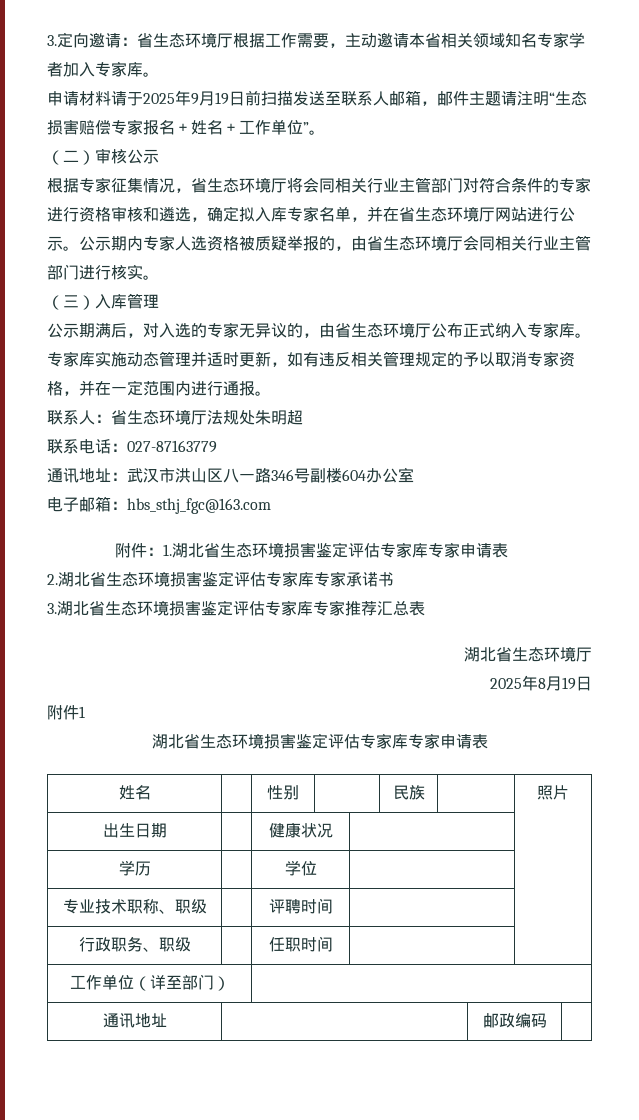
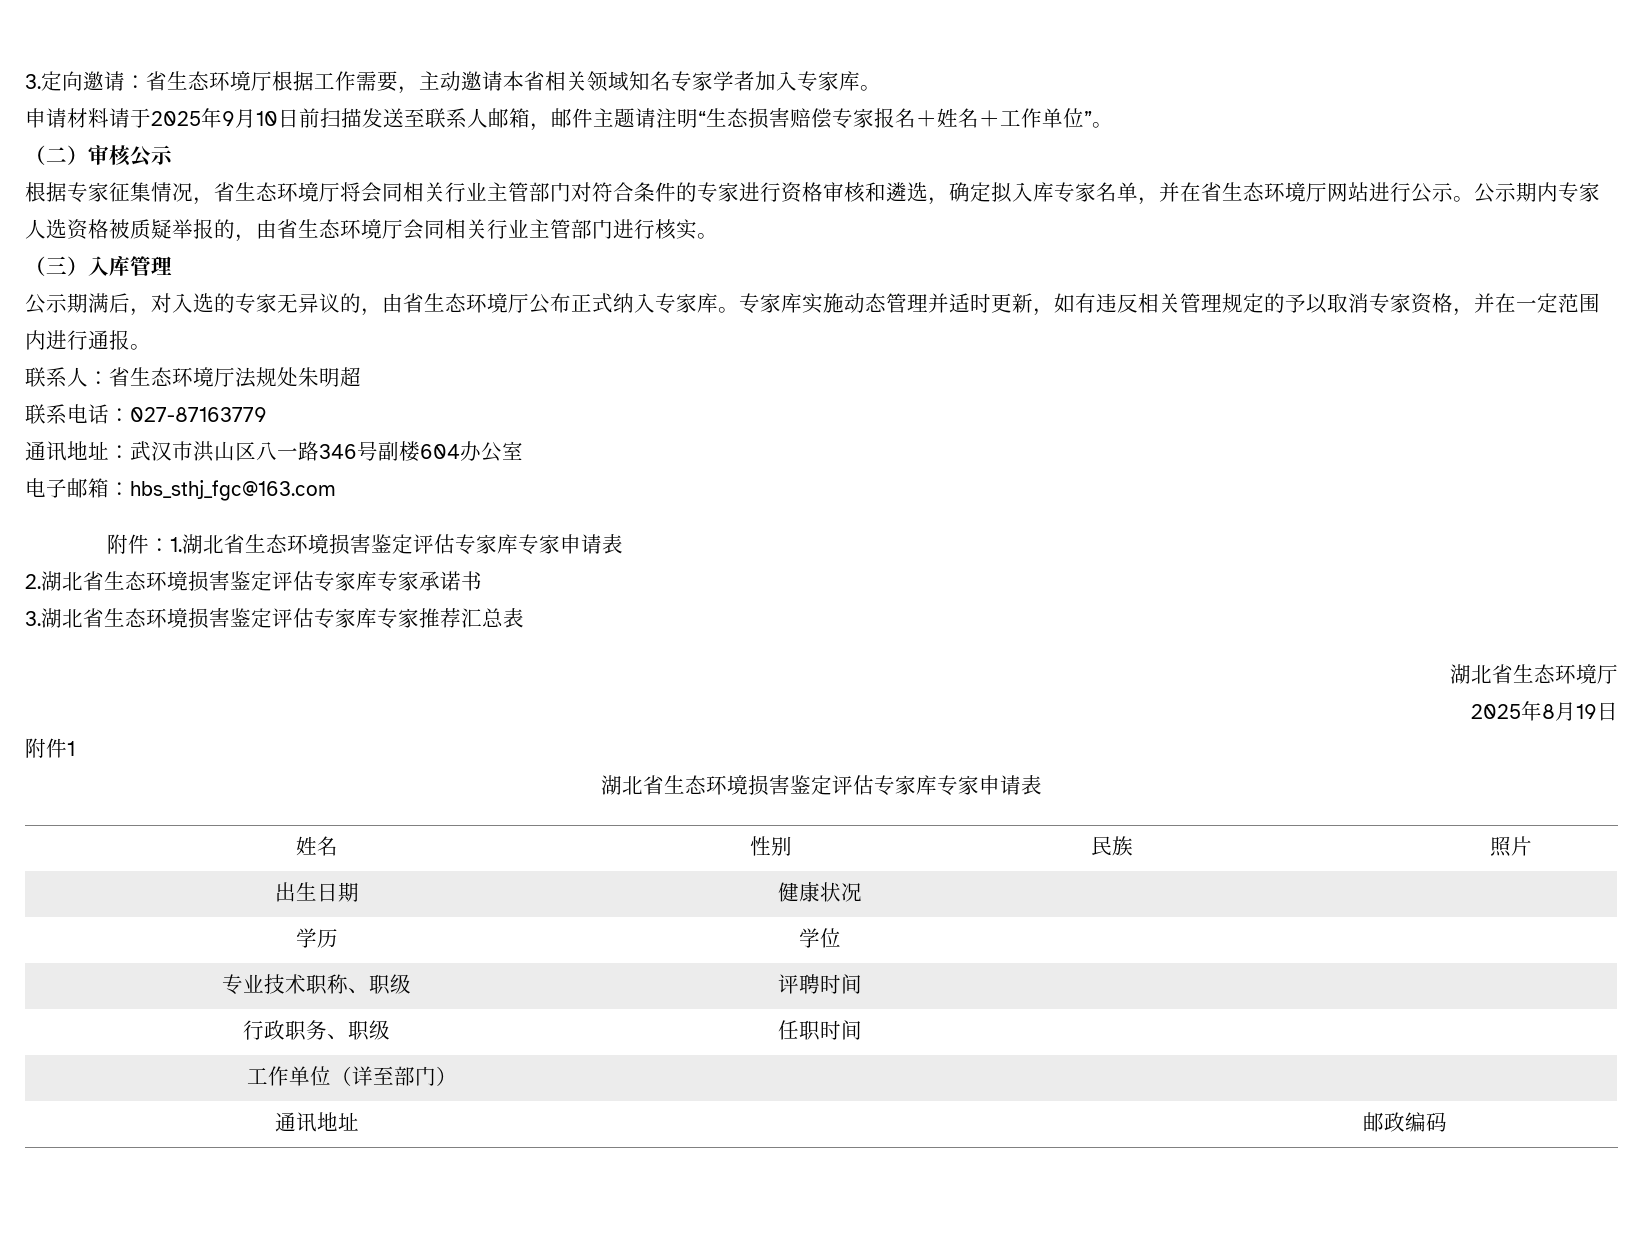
- 申请材料请于2025年9月19日前扫描发送至联系人邮箱，邮件主题请注明“生态损害赔偿专家报名＋姓名＋工作单位”。
+ 申请材料请于2025年9月10日前扫描发送至联系人邮箱，邮件主题请注明“生态损害赔偿专家报名＋姓名＋工作单位”。

